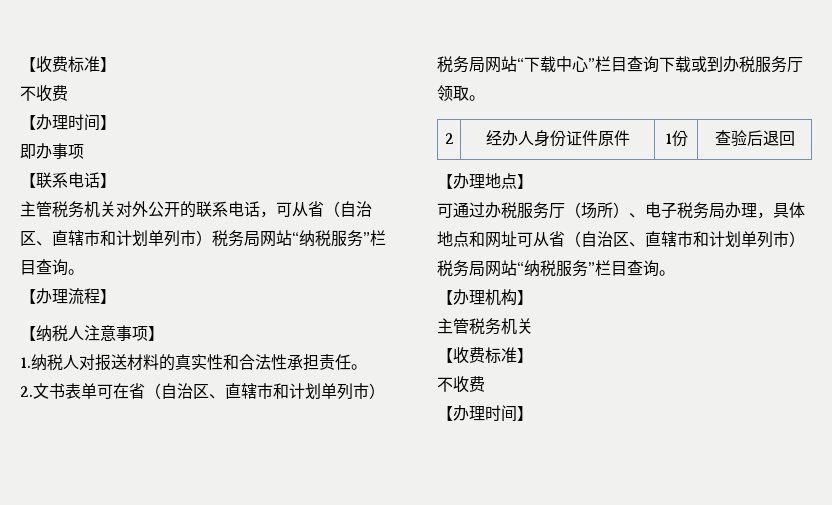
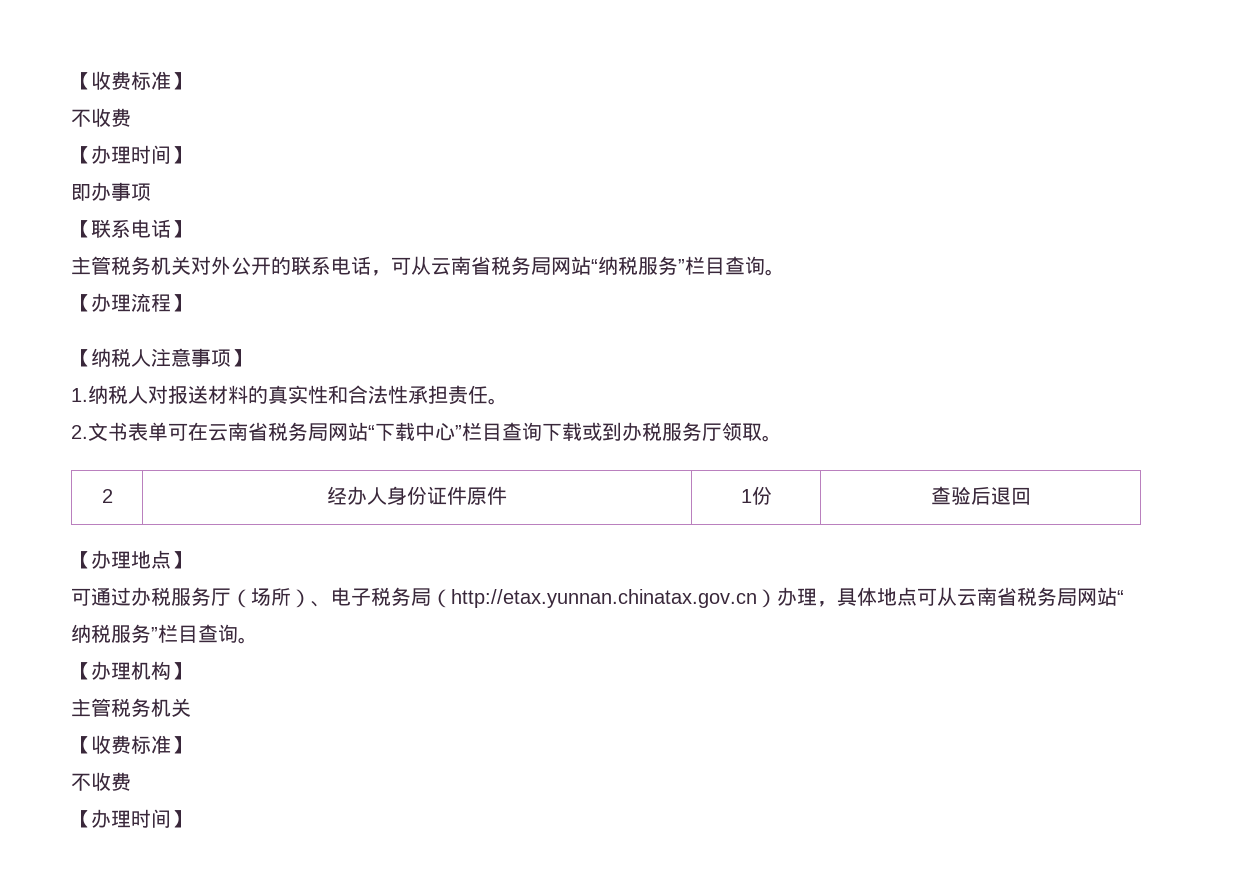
- 主管税务机关对外公开的联系电话，可从省（自治区、直辖市和计划单列市）税务局网站“纳税服务”栏目查询。
+ 主管税务机关对外公开的联系电话，可从云南省税务局网站“纳税服务”栏目查询。
- 2.文书表单可在省（自治区、直辖市和计划单列市）税务局网站“下载中心”栏目查询下载或到办税服务厅领取。
+ 2.文书表单可在云南省税务局网站“下载中心”栏目查询下载或到办税服务厅领取。
- 可通过办税服务厅（场所）、电子税务局办理，具体地点和网址可从省（自治区、直辖市和计划单列市）税务局网站“纳税服务”栏目查询。
+ 可通过办税服务厅（场所）、电子税务局（http://etax.yunnan.chinatax.gov.cn）办理，具体地点可从云南省税务局网站“纳税服务”栏目查询。

